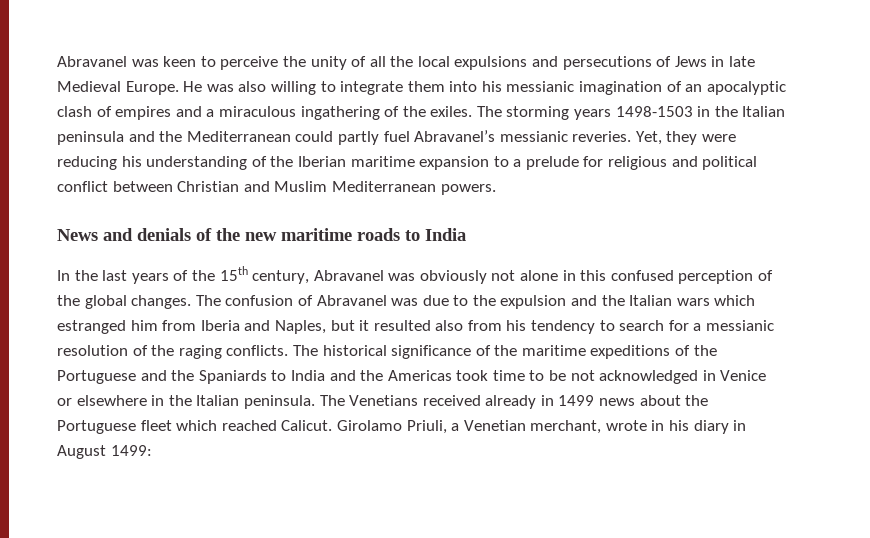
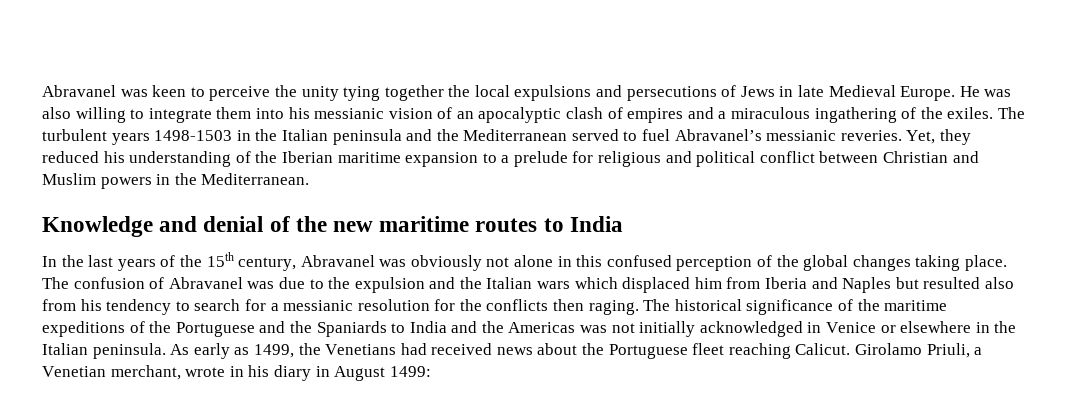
- Abravanel was keen to perceive the unity of all the local expulsions and persecutions of Jews in late Medieval Europe.
+ Abravanel was keen to perceive the unity tying together the local expulsions and persecutions of Jews in late Medieval Europe.
- He was also willing to integrate them into his messianic imagination of an apocalyptic clash of empires and a miraculous ingathering of the exiles.
+ He was also willing to integrate them into his messianic vision of an apocalyptic clash of empires and a miraculous ingathering of the exiles.
- The storming years 1498-1503 in the Italian peninsula and the Mediterranean could partly fuel Abravanel’s messianic reveries.
+ The turbulent years 1498-1503 in the Italian peninsula and the Mediterranean served to fuel Abravanel’s messianic reveries.
- Yet, they were reducing his understanding of the Iberian maritime expansion to a prelude for religious and political conflict between Christian and Muslim Mediterranean powers.
- News and denials of the new maritime roads to India
+ Yet, they reduced his understanding of the Iberian maritime expansion to a prelude for religious and political conflict between Christian and Muslim powers in the Mediterranean.
+ Knowledge and denial of the new maritime routes to India
- In the last years of the 15th century, Abravanel was obviously not alone in this confused perception of the global changes.
+ In the last years of the 15th century, Abravanel was obviously not alone in this confused perception of the global changes taking place.
- The confusion of Abravanel was due to the expulsion and the Italian wars which estranged him from Iberia and Naples, but it resulted also from his tendency to search for a messianic resolution of the raging conflicts.
+ The confusion of Abravanel was due to the expulsion and the Italian wars which displaced him from Iberia and Naples but resulted also from his tendency to search for a messianic resolution for the conflicts then raging.
- The historical significance of the maritime expeditions of the Portuguese and the Spaniards to India and the Americas took time to be not acknowledged in Venice or elsewhere in the Italian peninsula.
+ The historical significance of the maritime expeditions of the Portuguese and the Spaniards to India and the Americas was not initially acknowledged in Venice or elsewhere in the Italian peninsula.
- The Venetians received already in 1499 news about the Portuguese fleet which reached Calicut.
+ As early as 1499, the Venetians had received news about the Portuguese fleet reaching Calicut.

